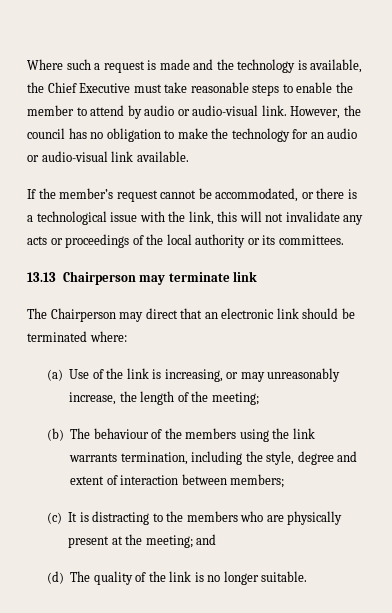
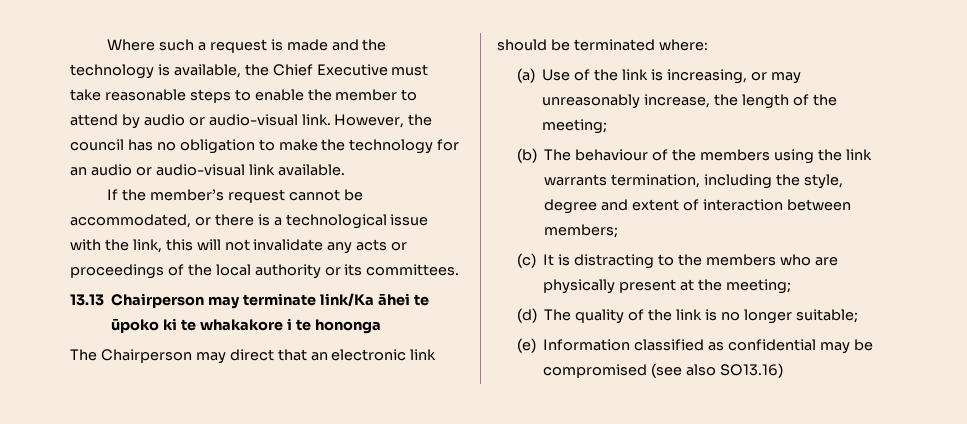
- 13.13 Chairperson may terminate link
+ 13.13 Chairperson may terminate link/Ka āhei te ūpoko ki te whakakore i te hononga
- (c) It is distracting to the members who are physically present at the meeting; and
+ (c) It is distracting to the members who are physically present at the meeting;
- (d) The quality of the link is no longer suitable.
+ (d) The quality of the link is no longer suitable;
+ (e) Information classified as confidential may be compromised (see also SO13.16)

